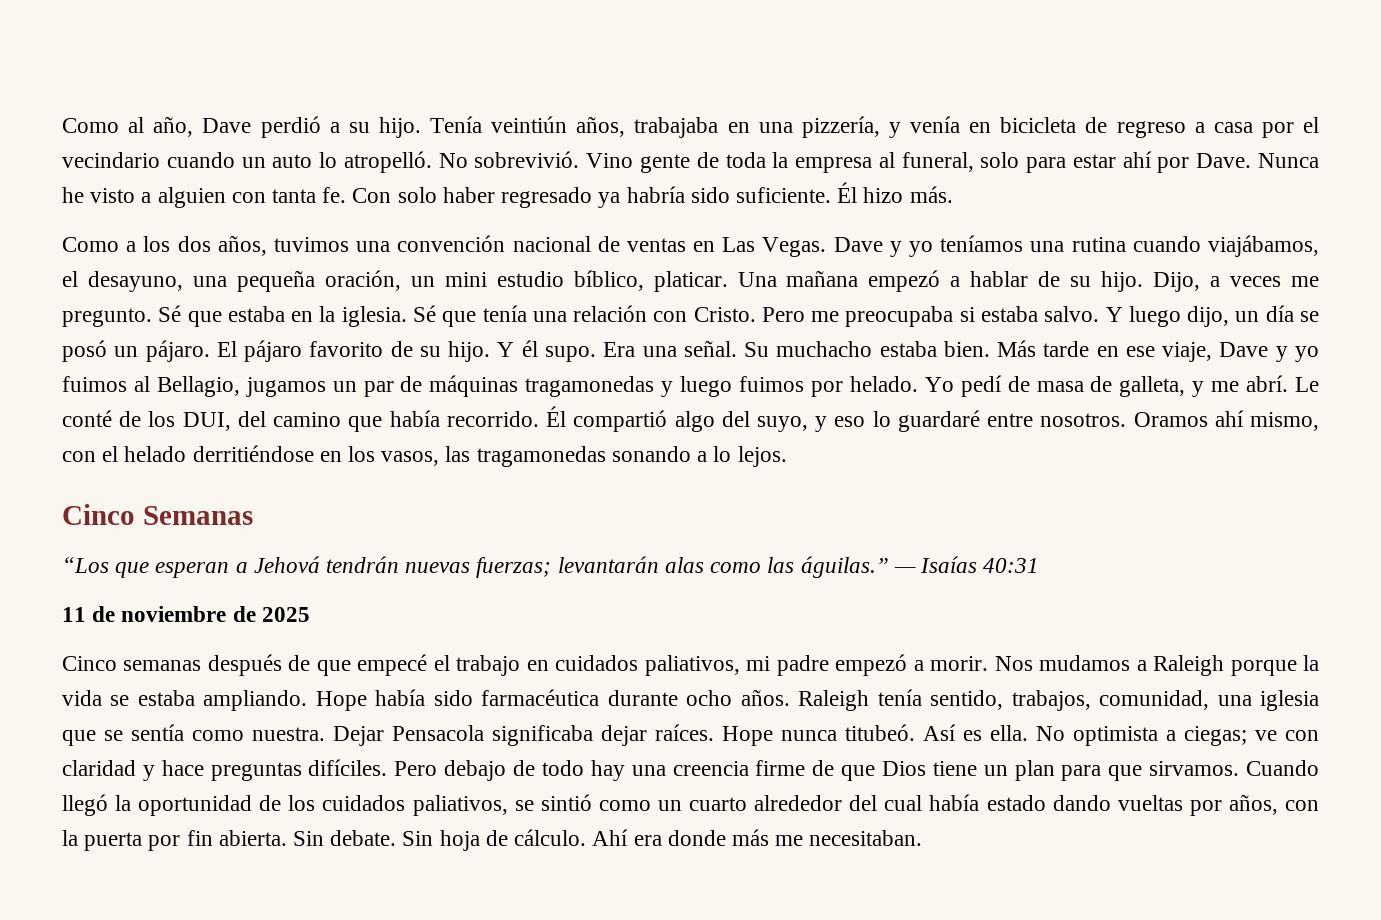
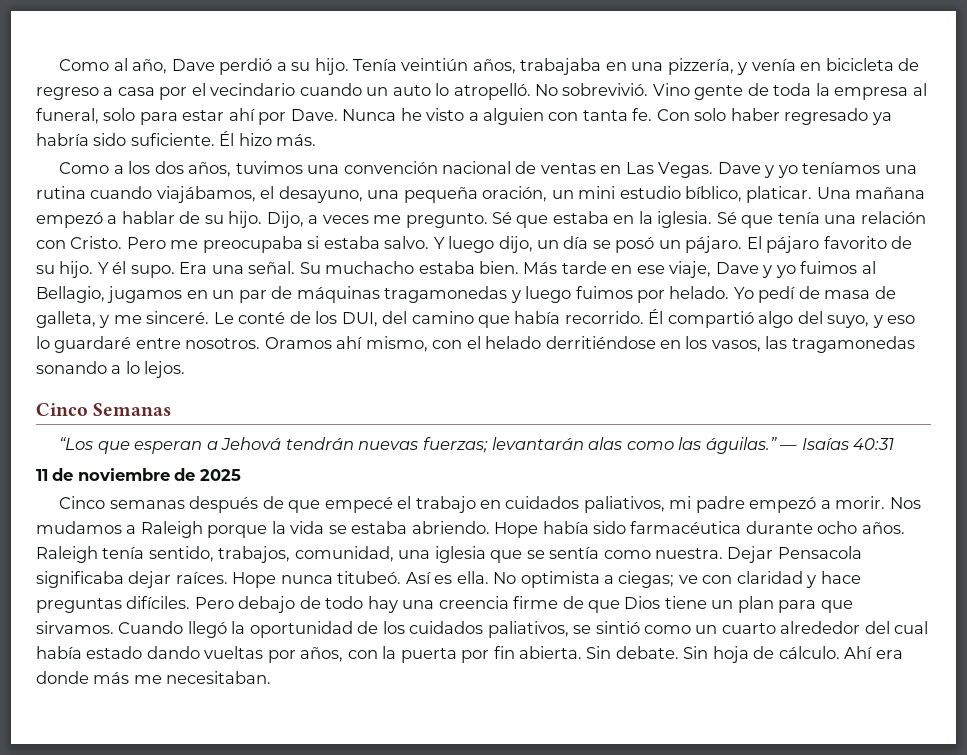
- Más tarde en ese viaje, Dave y yo fuimos al Bellagio, jugamos un par de máquinas tragamonedas y luego fuimos por helado.
+ Más tarde en ese viaje, Dave y yo fuimos al Bellagio, jugamos en un par de máquinas tragamonedas y luego fuimos por helado.
- Yo pedí de masa de galleta, y me abrí.
+ Yo pedí de masa de galleta, y me sinceré.
- Nos mudamos a Raleigh porque la vida se estaba ampliando.
+ Nos mudamos a Raleigh porque la vida se estaba abriendo.

